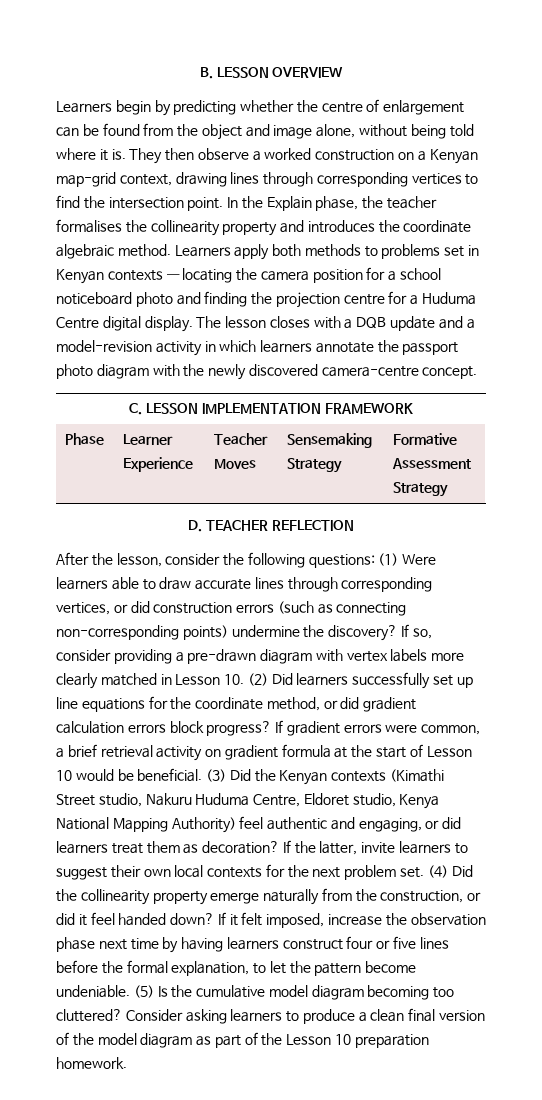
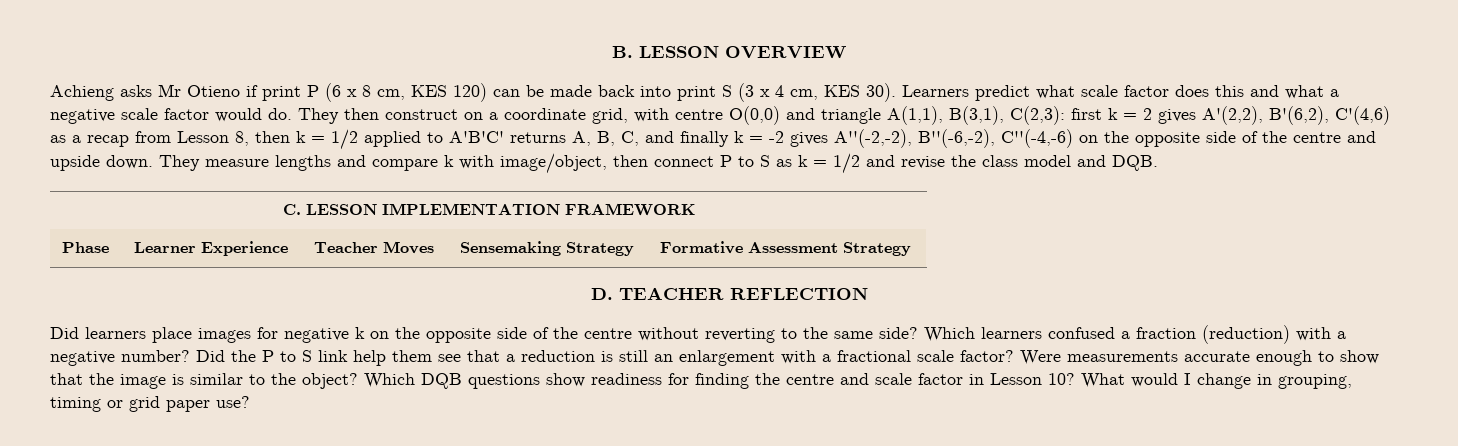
- Learners begin by predicting whether the centre of enlargement can be found from the object and image alone, without being told where it is. They then observe a worked construction on a Kenyan map-grid context, drawing lines through corresponding vertices to find the intersection point. In the Explain phase, the teacher formalises the collinearity property and introduces the coordinate algebraic method. Learners apply both methods to problems set in Kenyan contexts — locating the camera position for a school noticeboard photo and finding the projection centre for a Huduma Centre digital display. The lesson closes with a DQB update and a model-revision activity in which learners annotate the passport photo diagram with the newly discovered camera-centre concept.
+ Achieng asks Mr Otieno if print P (6 x 8 cm, KES 120) can be made back into print S (3 x 4 cm, KES 30). Learners predict what scale factor does this and what a negative scale factor would do. They then construct on a coordinate grid, with centre O(0,0) and triangle A(1,1), B(3,1), C(2,3): first k = 2 gives A'(2,2), B'(6,2), C'(4,6) as a recap from Lesson 8, then k = 1/2 applied to A'B'C' returns A, B, C, and finally k = -2 gives A''(-2,-2), B''(-6,-2), C''(-4,-6) on the opposite side of the centre and upside down. They measure lengths and compare k with image/object, then connect P to S as k = 1/2 and revise the class model and DQB.
- After the lesson, consider the following questions: (1) Were learners able to draw accurate lines through corresponding vertices, or did construction errors (such as connecting non-corresponding points) undermine the discovery? If so, consider providing a pre-drawn diagram with vertex labels more clearly matched in Lesson 10. (2) Did learners successfully set up line equations for the coordinate method, or did gradient calculation errors block progress? If gradient errors were common, a brief retrieval activity on gradient formula at the start of Lesson 10 would be beneficial. (3) Did the Kenyan contexts (Kimathi Street studio, Nakuru Huduma Centre, Eldoret studio, Kenya National Mapping Authority) feel authentic and engaging, or did learners treat them as decoration? If the latter, invite learners to suggest their own local contexts for the next problem set. (4) Did the collinearity property emerge naturally from the construction, or did it feel handed down? If it felt imposed, increase the observation phase next time by having learners construct four or five lines before the formal explanation, to let the pattern become undeniable. (5) Is the cumulative model diagram becoming too cluttered? Consider asking learners to produce a clean final version of the model diagram as part of the Lesson 10 preparation homework.
+ Did learners place images for negative k on the opposite side of the centre without reverting to the same side? Which learners confused a fraction (reduction) with a negative number? Did the P to S link help them see that a reduction is still an enlargement with a fractional scale factor? Were measurements accurate enough to show that the image is similar to the object? Which DQB questions show readiness for finding the centre and scale factor in Lesson 10? What would I change in grouping, timing or grid paper use?

